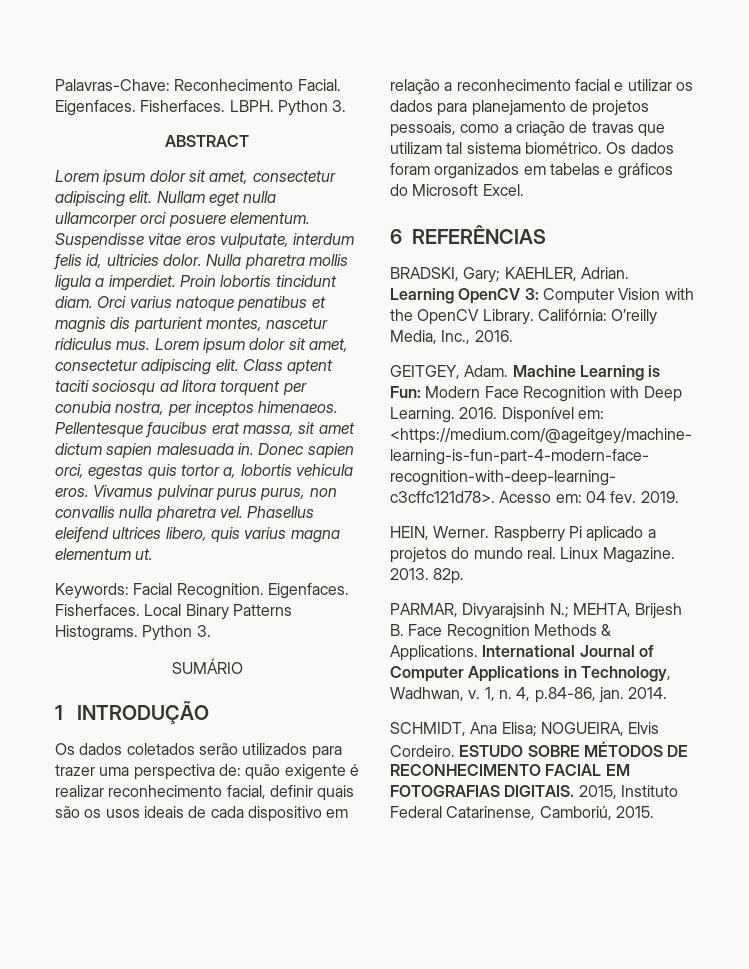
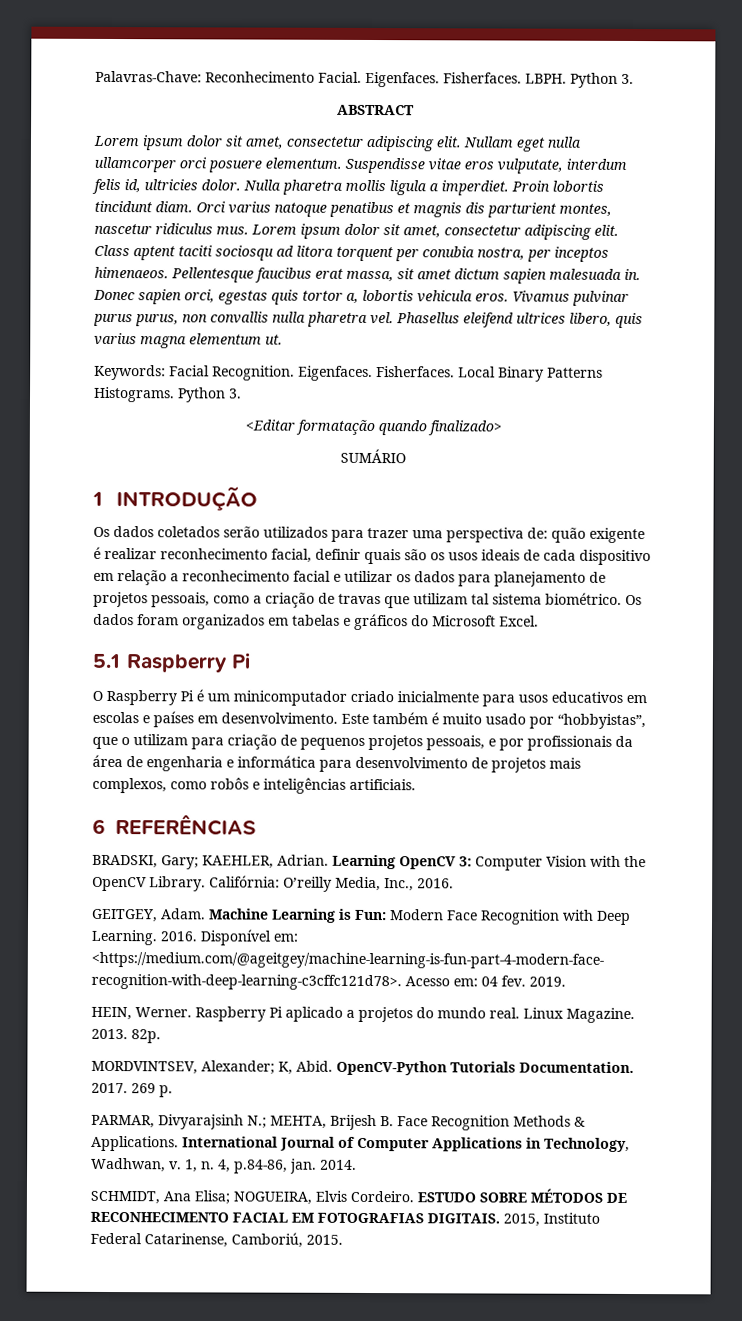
+ <Editar formatação quando finalizado>
+ 5.1 Raspberry Pi
+ O Raspberry Pi é um minicomputador criado inicialmente para usos educativos em escolas e países em desenvolvimento. Este também é muito usado por “hobbyistas”, que o utilizam para criação de pequenos projetos pessoais, e por profissionais da área de engenharia e informática para desenvolvimento de projetos mais complexos, como robôs e inteligências artificiais.
+ MORDVINTSEV, Alexander; K, Abid. OpenCV-Python Tutorials Documentation. 2017. 269 p.

